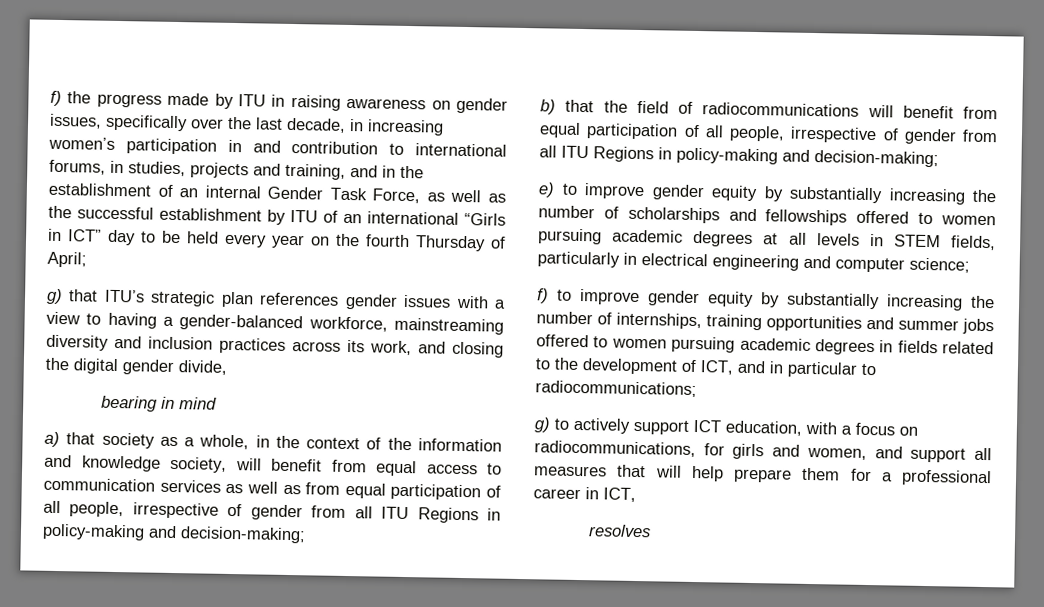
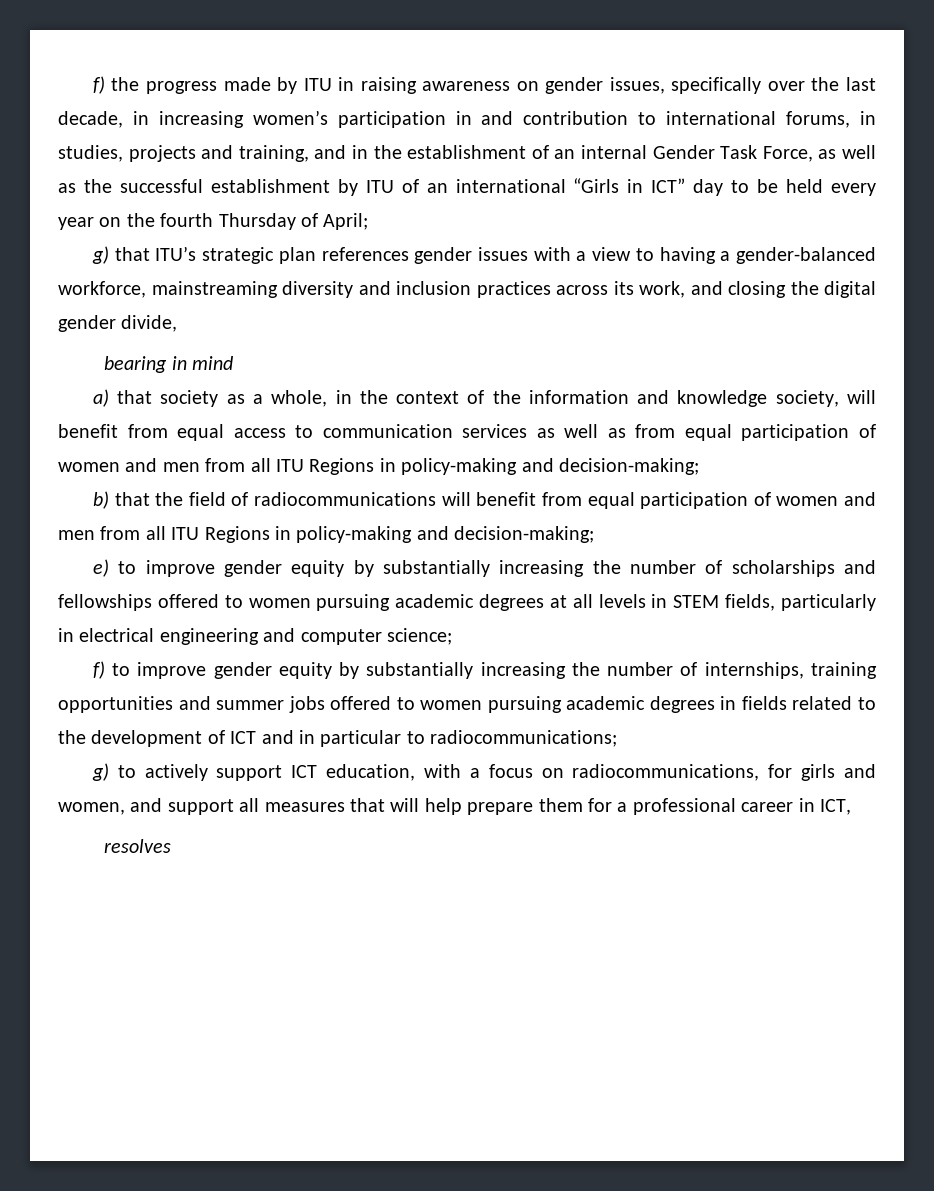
- a) that society as a whole, in the context of the information and knowledge society, will benefit from equal access to communication services as well as from equal participation of all people, irrespective of gender from all ITU Regions in policy-making and decision-making;
+ a) that society as a whole, in the context of the information and knowledge society, will benefit from equal access to communication services as well as from equal participation of women and men from all ITU Regions in policy-making and decision-making;
- b) that the field of radiocommunications will benefit from equal participation of all people, irrespective of gender from all ITU Regions in policy-making and decision-making;
+ b) that the field of radiocommunications will benefit from equal participation of women and men from all ITU Regions in policy-making and decision-making;
- f) to improve gender equity by substantially increasing the number of internships, training opportunities and summer jobs offered to women pursuing academic degrees in fields related to the development of ICT, and in particular to radiocommunications;
+ f) to improve gender equity by substantially increasing the number of internships, training opportunities and summer jobs offered to women pursuing academic degrees in fields related to the development of ICT and in particular to radiocommunications;

